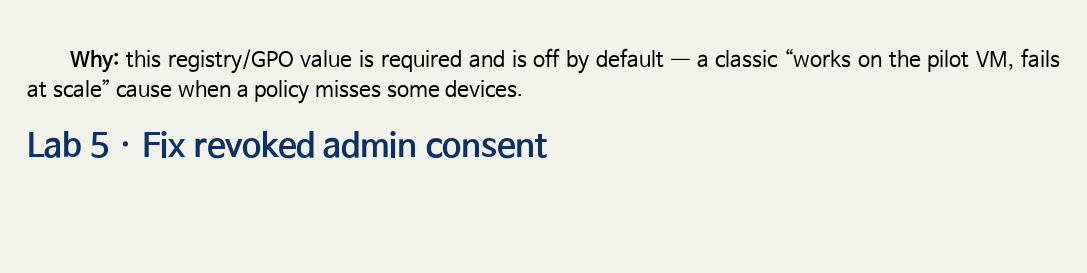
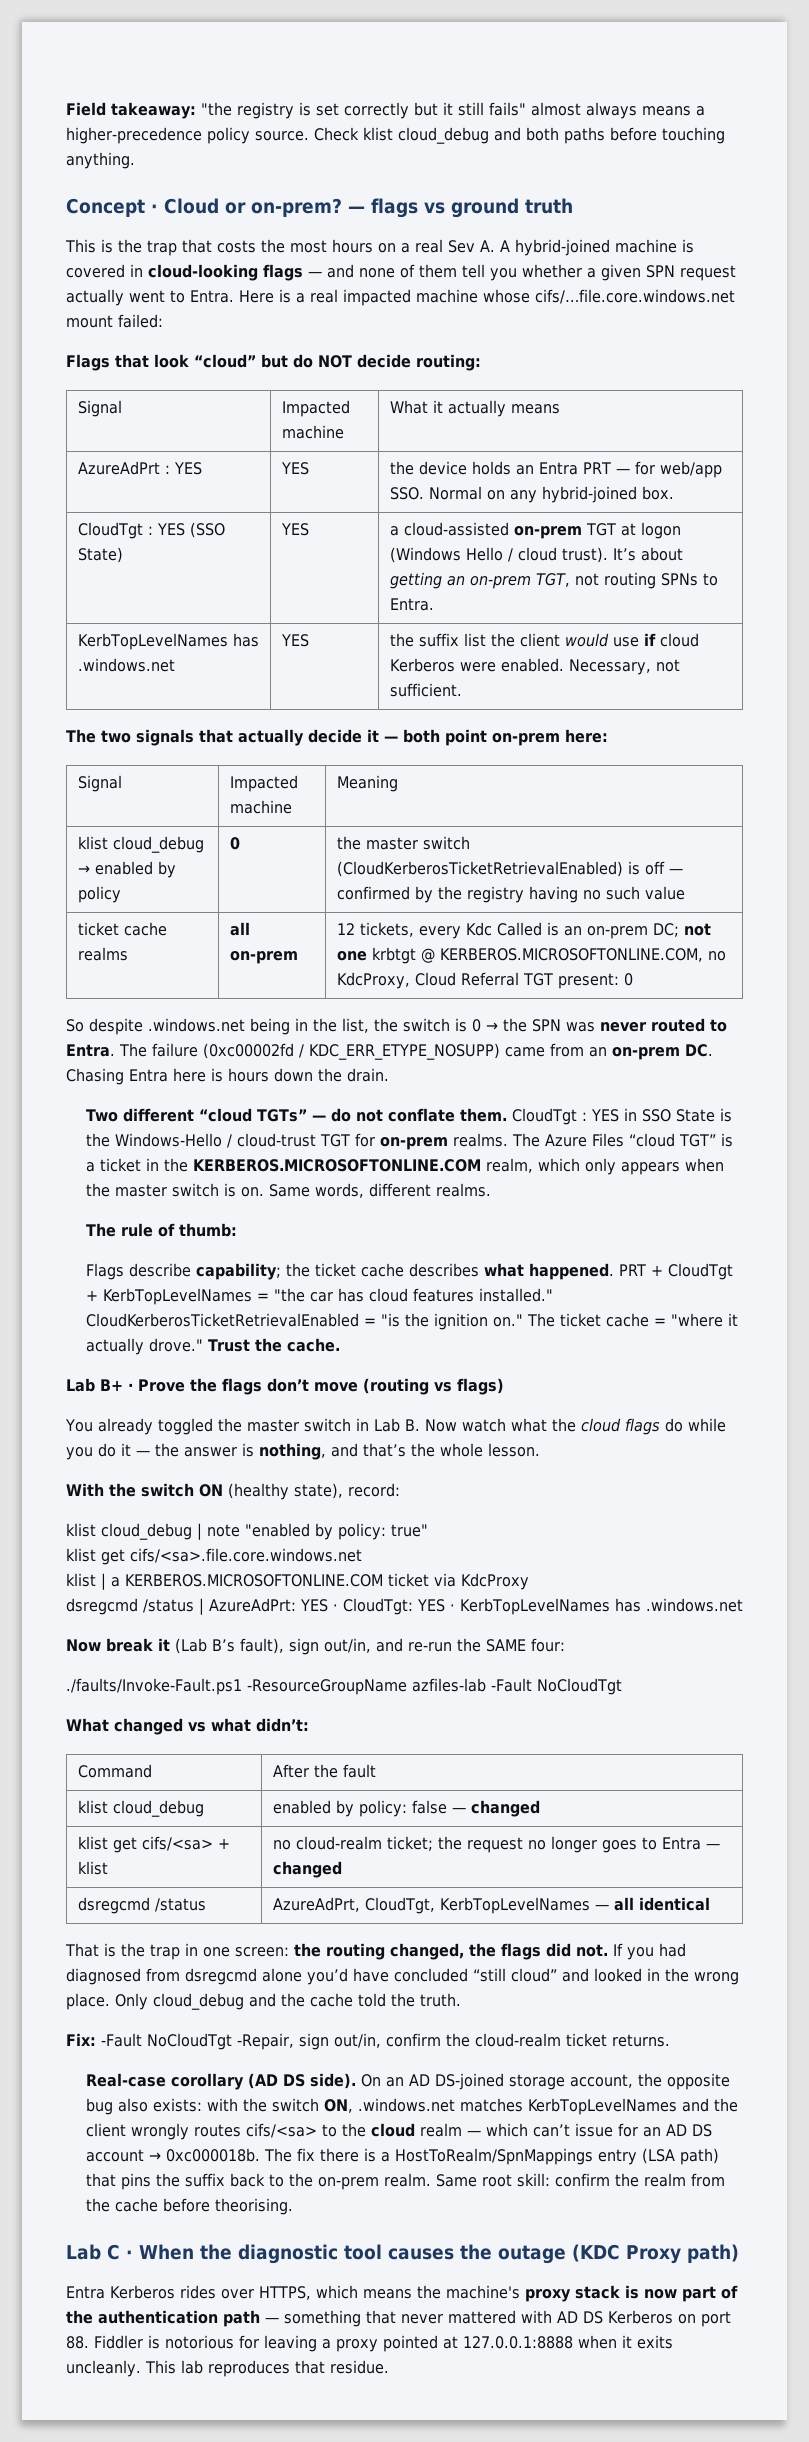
- Why: this registry/GPO value is required and is off by default — a classic “works on the pilot VM, fails at scale” cause when a policy misses some devices.
- Lab 5 · Fix revoked admin consent
+ Field takeaway: "the registry is set correctly but it still fails" almost always means a higher-precedence policy source. Check klist cloud_debug and both paths before touching anything.
+ Concept · Cloud or on-prem? — flags vs ground truth
+ This is the trap that costs the most hours on a real Sev A. A hybrid-joined machine is covered in cloud-looking flags — and none of them tell you whether a given SPN request actually went to Entra. Here is a real impacted machine whose cifs/…file.core.windows.net mount failed:
+ Flags that look “cloud” but do NOT decide routing:
+ Signal | Impacted machine | What it actually means
+ AzureAdPrt : YES | YES | the device holds an Entra PRT — for web/app SSO. Normal on any hybrid-joined box.
+ CloudTgt : YES (SSO State) | YES | a cloud-assisted on-prem TGT at logon (Windows Hello / cloud trust). It’s about getting an on-prem TGT, not routing SPNs to Entra.
+ KerbTopLevelNames has .windows.net | YES | the suffix list the client would use if cloud Kerberos were enabled. Necessary, not sufficient.
+ The two signals that actually decide it — both point on-prem here:
+ Signal | Impacted machine | Meaning
+ klist cloud_debug → enabled by policy | 0 | the master switch (CloudKerberosTicketRetrievalEnabled) is off — confirmed by the registry having no such value
+ ticket cache realms | all on-prem | 12 tickets, every Kdc Called is an on-prem DC; not one krbtgt @ KERBEROS.MICROSOFTONLINE.COM, no KdcProxy, Cloud Referral TGT present: 0
+ So despite .windows.net being in the list, the switch is 0 → the SPN was never routed to Entra. The failure (0xc00002fd / KDC_ERR_ETYPE_NOSUPP) came from an on-prem DC. Chasing Entra here is hours down the drain.
+ Two different “cloud TGTs” — do not conflate them. CloudTgt : YES in SSO State is the Windows-Hello / cloud-trust TGT for on-prem realms. The Azure Files “cloud TGT” is a ticket in the KERBEROS.MICROSOFTONLINE.COM realm, which only appears when the master switch is on. Same words, different realms.
+ The rule of thumb:
+ Flags describe capability; the ticket cache describes what happened. PRT + CloudTgt + KerbTopLevelNames = "the car has cloud features installed." CloudKerberosTicketRetrievalEnabled = "is the ignition on." The ticket cache = "where it actually drove." Trust the cache.
+ Lab B+ · Prove the flags don’t move (routing vs flags)
+ You already toggled the master switch in Lab B. Now watch what the cloud flags do while you do it — the answer is nothing, and that’s the whole lesson.
+ With the switch ON (healthy state), record:
+ klist cloud_debug | note "enabled by policy: true"
+ klist get cifs/<sa>.file.core.windows.net
+ klist | a KERBEROS.MICROSOFTONLINE.COM ticket via KdcProxy
+ dsregcmd /status | AzureAdPrt: YES · CloudTgt: YES · KerbTopLevelNames has .windows.net
+ Now break it (Lab B’s fault), sign out/in, and re-run the SAME four:
+ ./faults/Invoke-Fault.ps1 -ResourceGroupName azfiles-lab -Fault NoCloudTgt
+ What changed vs what didn’t:
+ Command | After the fault
+ klist cloud_debug | enabled by policy: false — changed
+ klist get cifs/<sa> + klist | no cloud-realm ticket; the request no longer goes to Entra — changed
+ dsregcmd /status | AzureAdPrt, CloudTgt, KerbTopLevelNames — all identical
+ That is the trap in one screen: the routing changed, the flags did not. If you had diagnosed from dsregcmd alone you’d have concluded “still cloud” and looked in the wrong place. Only cloud_debug and the cache told the truth.
+ Fix: -Fault NoCloudTgt -Repair, sign out/in, confirm the cloud-realm ticket returns.
+ Real-case corollary (AD DS side). On an AD DS-joined storage account, the opposite bug also exists: with the switch ON, .windows.net matches KerbTopLevelNames and the client wrongly routes cifs/<sa> to the cloud realm — which can’t issue for an AD DS account → 0xc000018b. The fix there is a HostToRealm/SpnMappings entry (LSA path) that pins the suffix back to the on-prem realm. Same root skill: confirm the realm from the cache before theorising.
+ Lab C · When the diagnostic tool causes the outage (KDC Proxy path)
+ Entra Kerberos rides over HTTPS, which means the machine's proxy stack is now part of the authentication path — something that never mattered with AD DS Kerberos on port 88. Fiddler is notorious for leaving a proxy pointed at 127.0.0.1:8888 when it exits uncleanly. This lab reproduces that residue.

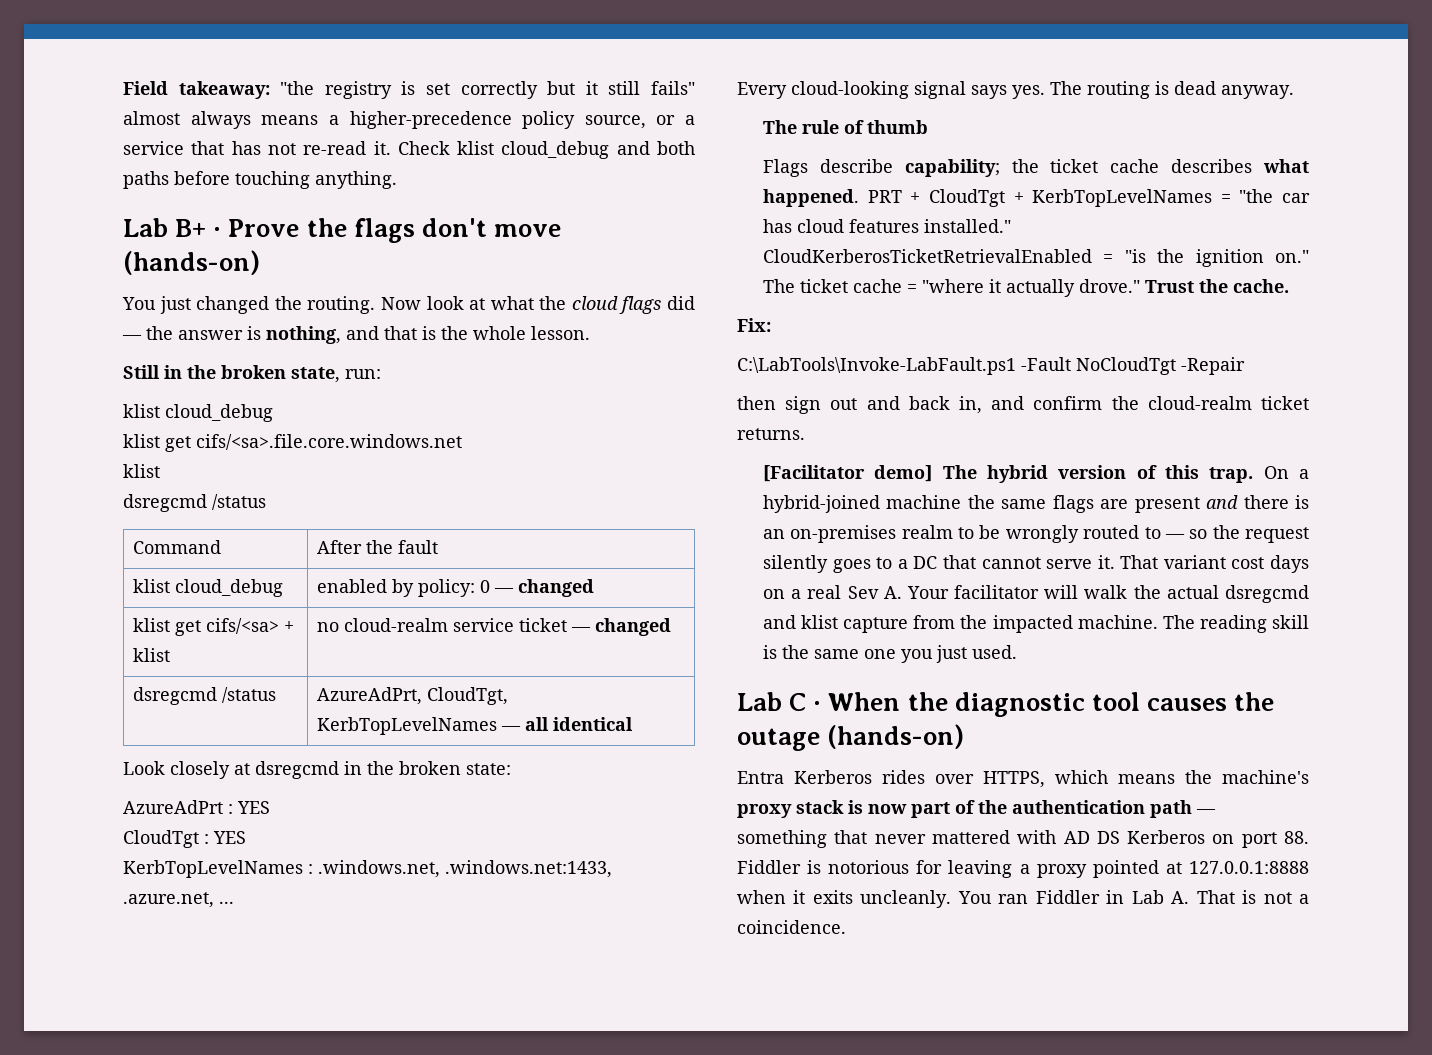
- Field takeaway: "the registry is set correctly but it still fails" almost always means a higher-precedence policy source.
+ Field takeaway: "the registry is set correctly but it still fails" almost always means a higher-precedence policy source, or a service that has not re-read it.
- Concept · Cloud or on-prem? — flags vs ground truth
- This is the trap that costs the most hours on a real Sev A. A hybrid-joined machine is covered in cloud-looking flags — and none of them tell you whether a given SPN request actually went to Entra. Here is a real impacted machine whose cifs/…file.core.windows.net mount failed:
- Flags that look “cloud” but do NOT decide routing:
- Signal | Impacted machine | What it actually means
- AzureAdPrt : YES | YES | the device holds an Entra PRT — for web/app SSO. Normal on any hybrid-joined box.
- CloudTgt : YES (SSO State) | YES | a cloud-assisted on-prem TGT at logon (Windows Hello / cloud trust). It’s about getting an on-prem TGT, not routing SPNs to Entra.
- KerbTopLevelNames has .windows.net | YES | the suffix list the client would use if cloud Kerberos were enabled. Necessary, not sufficient.
- The two signals that actually decide it — both point on-prem here:
- Signal | Impacted machine | Meaning
- klist cloud_debug → enabled by policy | 0 | the master switch (CloudKerberosTicketRetrievalEnabled) is off — confirmed by the registry having no such value
- ticket cache realms | all on-prem | 12 tickets, every Kdc Called is an on-prem DC; not one krbtgt @ KERBEROS.MICROSOFTONLINE.COM, no KdcProxy, Cloud Referral TGT present: 0
- So despite .windows.net being in the list, the switch is 0 → the SPN was never routed to Entra. The failure (0xc00002fd / KDC_ERR_ETYPE_NOSUPP) came from an on-prem DC. Chasing Entra here is hours down the drain.
- Two different “cloud TGTs” — do not conflate them. CloudTgt : YES in SSO State is the Windows-Hello / cloud-trust TGT for on-prem realms. The Azure Files “cloud TGT” is a ticket in the KERBEROS.MICROSOFTONLINE.COM realm, which only appears when the master switch is on. Same words, different realms.
+ Lab B+ · Prove the flags don't move (hands-on)
+ You just changed the routing. Now look at what the cloud flags did — the answer is nothing, and that is the whole lesson.
+ Still in the broken state, run:
+ klist cloud_debug
+ klist get cifs/<sa>.file.core.windows.net
+ klist
+ dsregcmd /status
+ Command | After the fault
+ klist cloud_debug | enabled by policy: 0 — changed
+ klist get cifs/<sa> + klist | no cloud-realm service ticket — changed
+ dsregcmd /status | AzureAdPrt, CloudTgt, KerbTopLevelNames — all identical
+ Look closely at dsregcmd in the broken state:
+ AzureAdPrt : YES
+ CloudTgt : YES
+ KerbTopLevelNames : .windows.net, .windows.net:1433, .azure.net, ...
+ Every cloud-looking signal says yes. The routing is dead anyway.
- The rule of thumb:
+ The rule of thumb
- Lab B+ · Prove the flags don’t move (routing vs flags)
- You already toggled the master switch in Lab B. Now watch what the cloud flags do while you do it — the answer is nothing, and that’s the whole lesson.
- With the switch ON (healthy state), record:
- klist cloud_debug | note "enabled by policy: true"
- klist get cifs/<sa>.file.core.windows.net
- klist | a KERBEROS.MICROSOFTONLINE.COM ticket via KdcProxy
- dsregcmd /status | AzureAdPrt: YES · CloudTgt: YES · KerbTopLevelNames has .windows.net
- Now break it (Lab B’s fault), sign out/in, and re-run the SAME four:
- ./faults/Invoke-Fault.ps1 -ResourceGroupName azfiles-lab -Fault NoCloudTgt
- What changed vs what didn’t:
- Command | After the fault
- klist cloud_debug | enabled by policy: false — changed
- klist get cifs/<sa> + klist | no cloud-realm ticket; the request no longer goes to Entra — changed
- dsregcmd /status | AzureAdPrt, CloudTgt, KerbTopLevelNames — all identical
- That is the trap in one screen: the routing changed, the flags did not. If you had diagnosed from dsregcmd alone you’d have concluded “still cloud” and looked in the wrong place. Only cloud_debug and the cache told the truth.
- Fix: -Fault NoCloudTgt -Repair, sign out/in, confirm the cloud-realm ticket returns.
+ Fix:
+ C:\LabTools\Invoke-LabFault.ps1 -Fault NoCloudTgt -Repair
+ then sign out and back in, and confirm the cloud-realm ticket returns.
- Real-case corollary (AD DS side). On an AD DS-joined storage account, the opposite bug also exists: with the switch ON, .windows.net matches KerbTopLevelNames and the client wrongly routes cifs/<sa> to the cloud realm — which can’t issue for an AD DS account → 0xc000018b. The fix there is a HostToRealm/SpnMappings entry (LSA path) that pins the suffix back to the on-prem realm. Same root skill: confirm the realm from the cache before theorising.
+ [Facilitator demo] The hybrid version of this trap. On a hybrid-joined machine the same flags are present and there is an on-premises realm to be wrongly routed to — so the request silently goes to a DC that cannot serve it. That variant cost days on a real Sev A. Your facilitator will walk the actual dsregcmd and klist capture from the impacted machine. The reading skill is the same one you just used.
- Lab C · When the diagnostic tool causes the outage (KDC Proxy path)
+ Lab C · When the diagnostic tool causes the outage (hands-on)
- This lab reproduces that residue.
+ You ran Fiddler in Lab A. That is not a coincidence.

